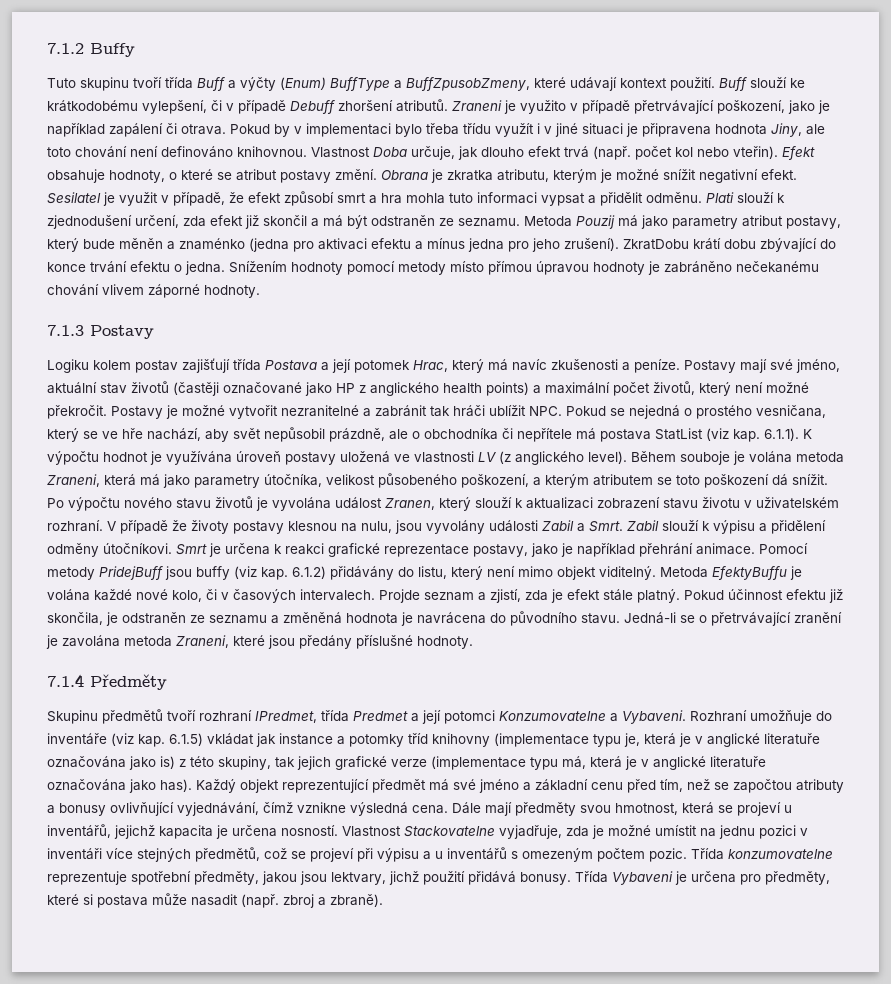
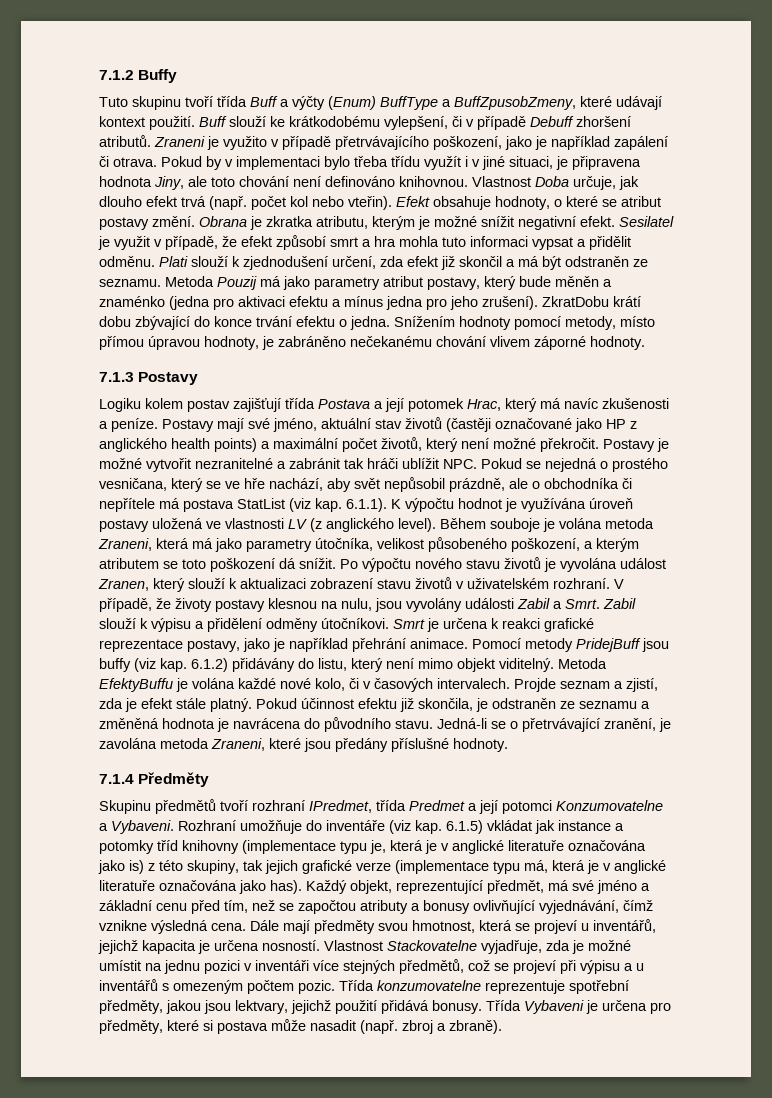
- Zraneni je využito v případě přetrvávající poškození, jako je například zapálení či otrava.
+ Zraneni je využito v případě přetrvávajícího poškození, jako je například zapálení či otrava.
- Pokud by v implementaci bylo třeba třídu využít i v jiné situaci je připravena hodnota Jiny, ale toto chování není definováno knihovnou.
+ Pokud by v implementaci bylo třeba třídu využít i v jiné situaci, je připravena hodnota Jiny, ale toto chování není definováno knihovnou.
- Snížením hodnoty pomocí metody místo přímou úpravou hodnoty je zabráněno nečekanému chování vlivem záporné hodnoty.
+ Snížením hodnoty pomocí metody, místo přímou úpravou hodnoty, je zabráněno nečekanému chování vlivem záporné hodnoty.
- Po výpočtu nového stavu životů je vyvolána událost Zranen, který slouží k aktualizaci zobrazení stavu životu v uživatelském rozhraní.
+ Po výpočtu nového stavu životů je vyvolána událost Zranen, který slouží k aktualizaci zobrazení stavu životů v uživatelském rozhraní.
- V případě že životy postavy klesnou na nulu, jsou vyvolány události Zabil a Smrt.
+ V případě, že životy postavy klesnou na nulu, jsou vyvolány události Zabil a Smrt.
- Jedná-li se o přetrvávající zranění je zavolána metoda Zraneni, které jsou předány příslušné hodnoty.
+ Jedná-li se o přetrvávající zranění, je zavolána metoda Zraneni, které jsou předány příslušné hodnoty.
- Každý objekt reprezentující předmět má své jméno a základní cenu před tím, než se započtou atributy a bonusy ovlivňující vyjednávání, čímž vznikne výsledná cena.
+ Každý objekt, reprezentující předmět, má své jméno a základní cenu před tím, než se započtou atributy a bonusy ovlivňující vyjednávání, čímž vznikne výsledná cena.
- Třída konzumovatelne reprezentuje spotřební předměty, jakou jsou lektvary, jichž použití přidává bonusy.
+ Třída konzumovatelne reprezentuje spotřební předměty, jakou jsou lektvary, jejichž použití přidává bonusy.

